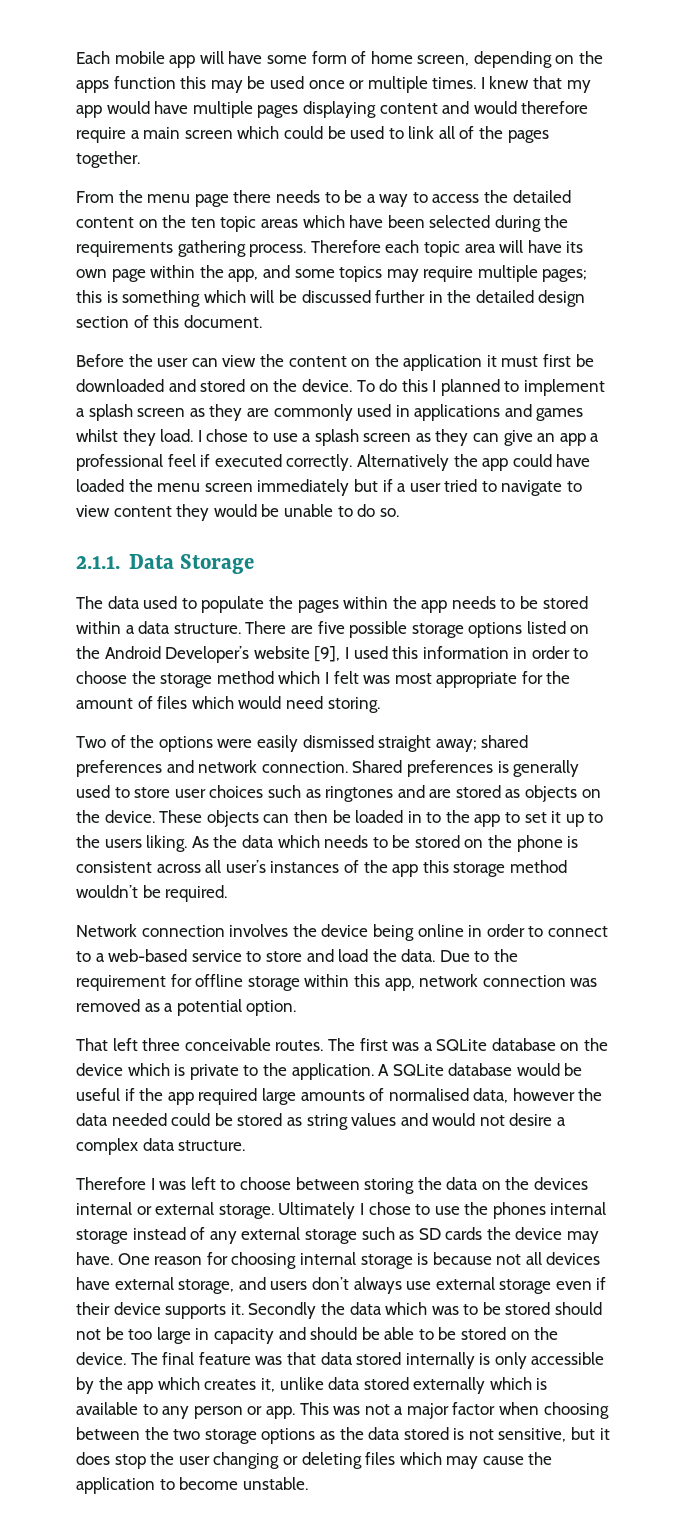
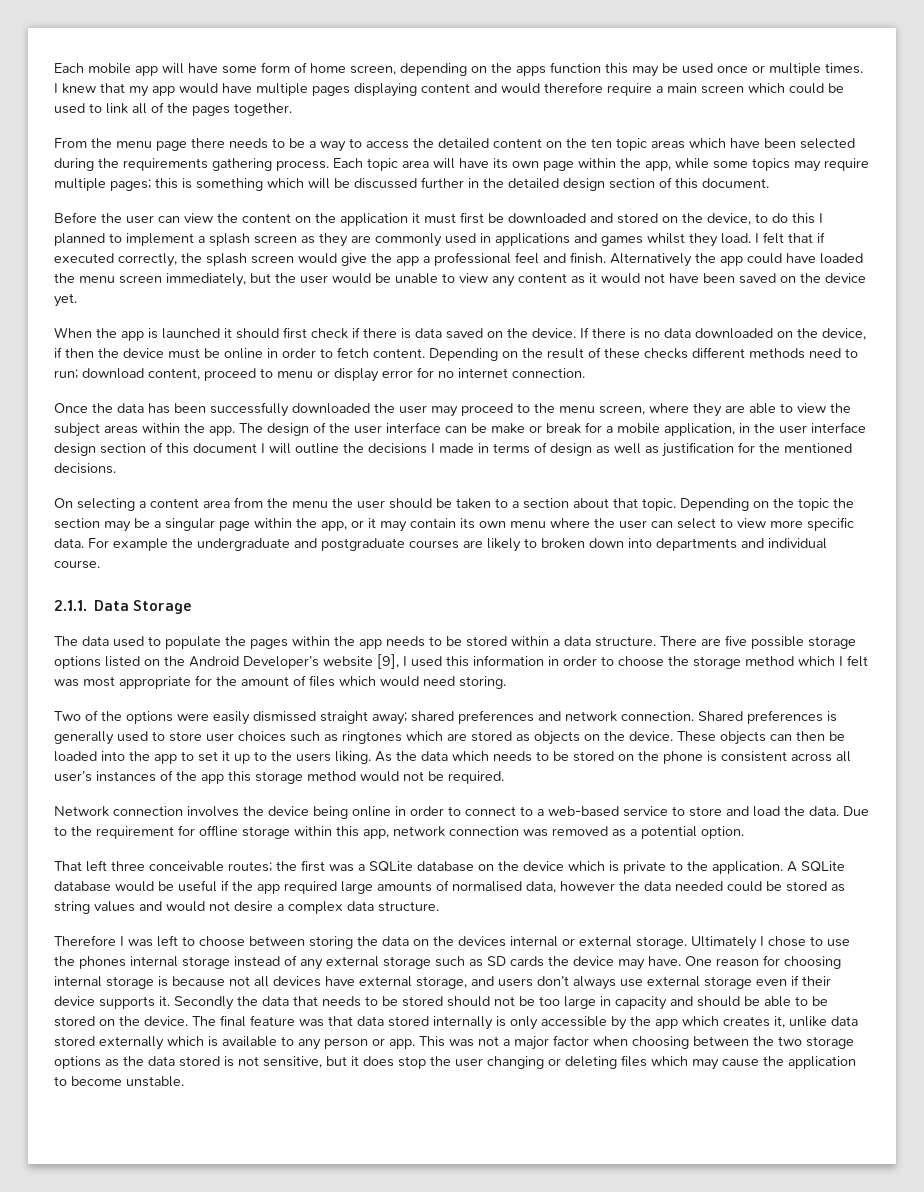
- Therefore each topic area will have its own page within the app, and some topics may require multiple pages; this is something which will be discussed further in the detailed design section of this document.
+ Each topic area will have its own page within the app, while some topics may require multiple pages; this is something which will be discussed further in the detailed design section of this document.
- Before the user can view the content on the application it must first be downloaded and stored on the device. To do this I planned to implement a splash screen as they are commonly used in applications and games whilst they load.
+ Before the user can view the content on the application it must first be downloaded and stored on the device, to do this I planned to implement a splash screen as they are commonly used in applications and games whilst they load.
- I chose to use a splash screen as they can give an app a professional feel if executed correctly.
+ I felt that if executed correctly, the splash screen would give the app a professional feel and finish.
- Alternatively the app could have loaded the menu screen immediately but if a user tried to navigate to view content they would be unable to do so.
+ Alternatively the app could have loaded the menu screen immediately, but the user would be unable to view any content as it would not have been saved on the device yet.
+ When the app is launched it should first check if there is data saved on the device. If there is no data downloaded on the device, if then the device must be online in order to fetch content. Depending on the result of these checks different methods need to run; download content, proceed to menu or display error for no internet connection.
+ Once the data has been successfully downloaded the user may proceed to the menu screen, where they are able to view the subject areas within the app. The design of the user interface can be make or break for a mobile application, in the user interface design section of this document I will outline the decisions I made in terms of design as well as justification for the mentioned decisions.
+ On selecting a content area from the menu the user should be taken to a section about that topic. Depending on the topic the section may be a singular page within the app, or it may contain its own menu where the user can select to view more specific data. For example the undergraduate and postgraduate courses are likely to broken down into departments and individual course.
- Shared preferences is generally used to store user choices such as ringtones and are stored as objects on the device.
+ Shared preferences is generally used to store user choices such as ringtones which are stored as objects on the device.
- These objects can then be loaded in to the app to set it up to the users liking.
+ These objects can then be loaded into the app to set it up to the users liking.
- As the data which needs to be stored on the phone is consistent across all user’s instances of the app this storage method wouldn’t be required.
+ As the data which needs to be stored on the phone is consistent across all user’s instances of the app this storage method would not be required.
- That left three conceivable routes. The first was a SQLite database on the device which is private to the application.
+ That left three conceivable routes; the first was a SQLite database on the device which is private to the application.
- Secondly the data which was to be stored should not be too large in capacity and should be able to be stored on the device.
+ Secondly the data that needs to be stored should not be too large in capacity and should be able to be stored on the device.

